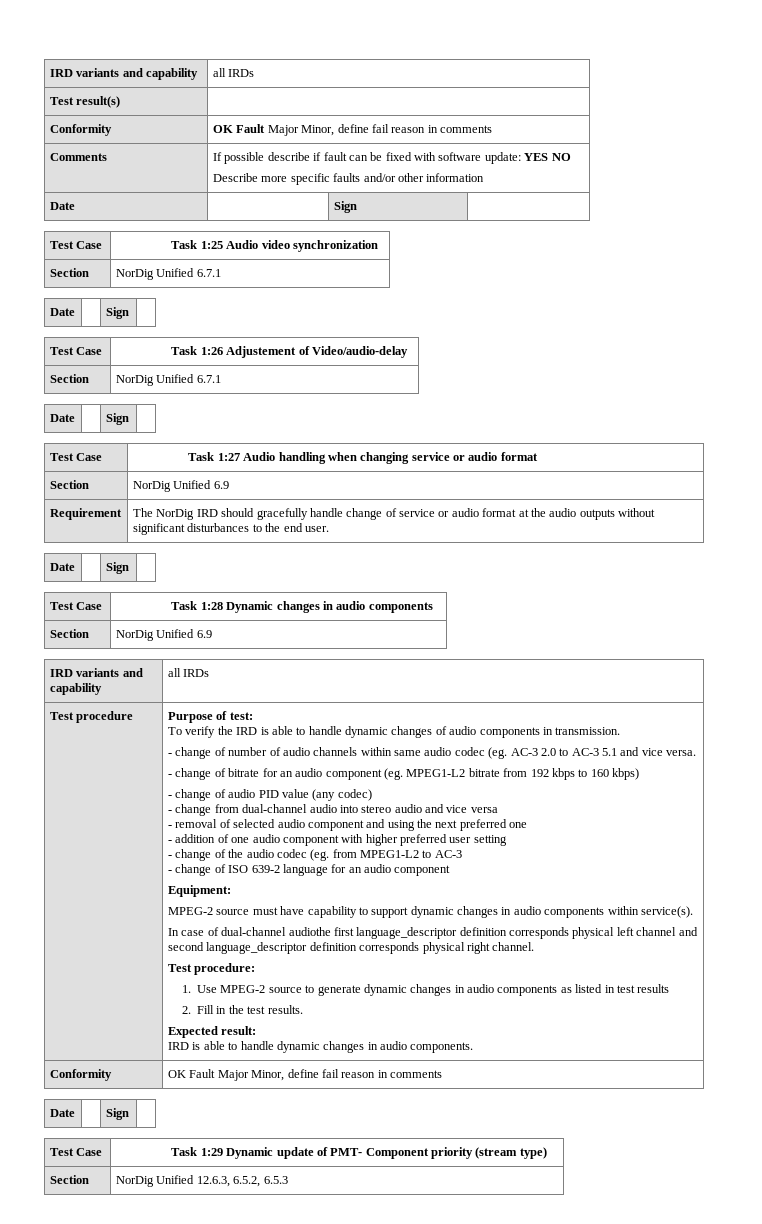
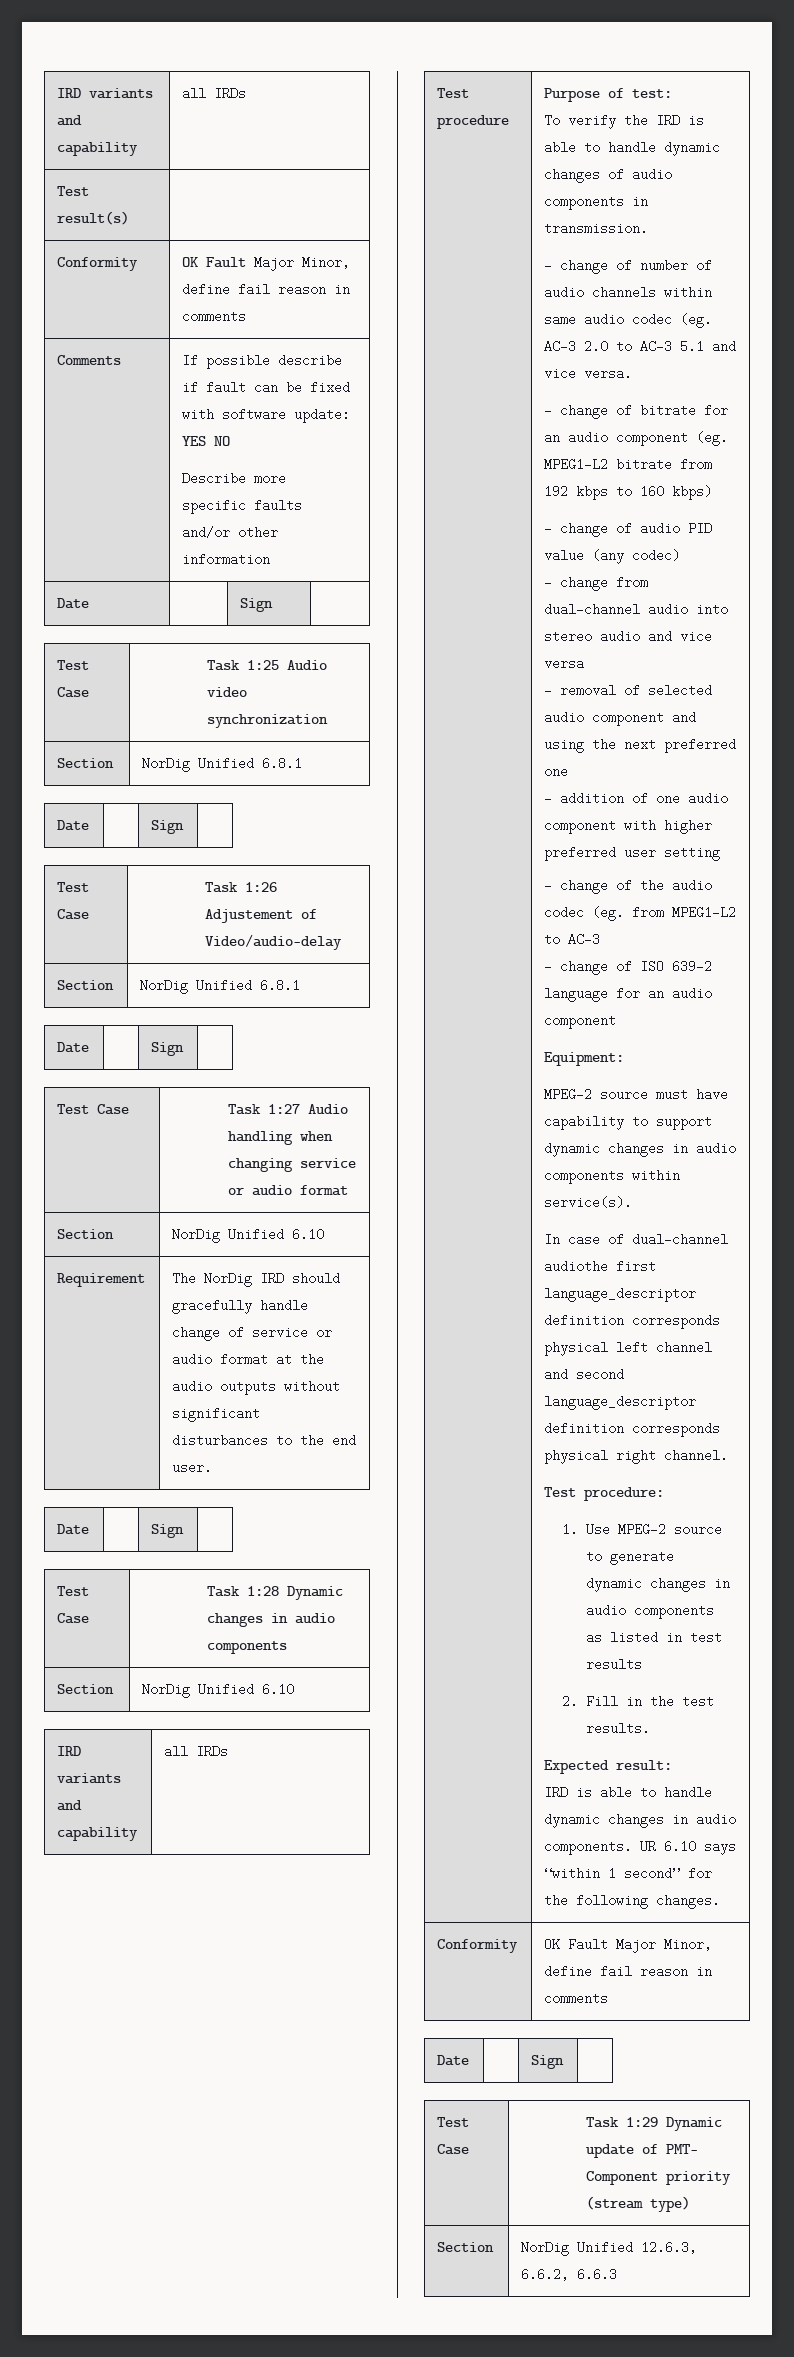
  Test Case | Task 1:25 Audio video synchronization
- Section | NorDig Unified 6.7.1
+ Section | NorDig Unified 6.8.1
  Test Case | Task 1:26 Adjustement of Video/audio-delay
- Section | NorDig Unified 6.7.1
+ Section | NorDig Unified 6.8.1
  Test Case | Task 1:27 Audio handling when changing service or audio format
- Section | NorDig Unified 6.9
+ Section | NorDig Unified 6.10
  Test Case | Task 1:28 Dynamic changes in audio components
- Section | NorDig Unified 6.9
+ Section | NorDig Unified 6.10
+ UR 6.10 says “within 1 second” for the following changes.
- Section | NorDig Unified 12.6.3, 6.5.2, 6.5.3
+ Section | NorDig Unified 12.6.3, 6.6.2, 6.6.3

